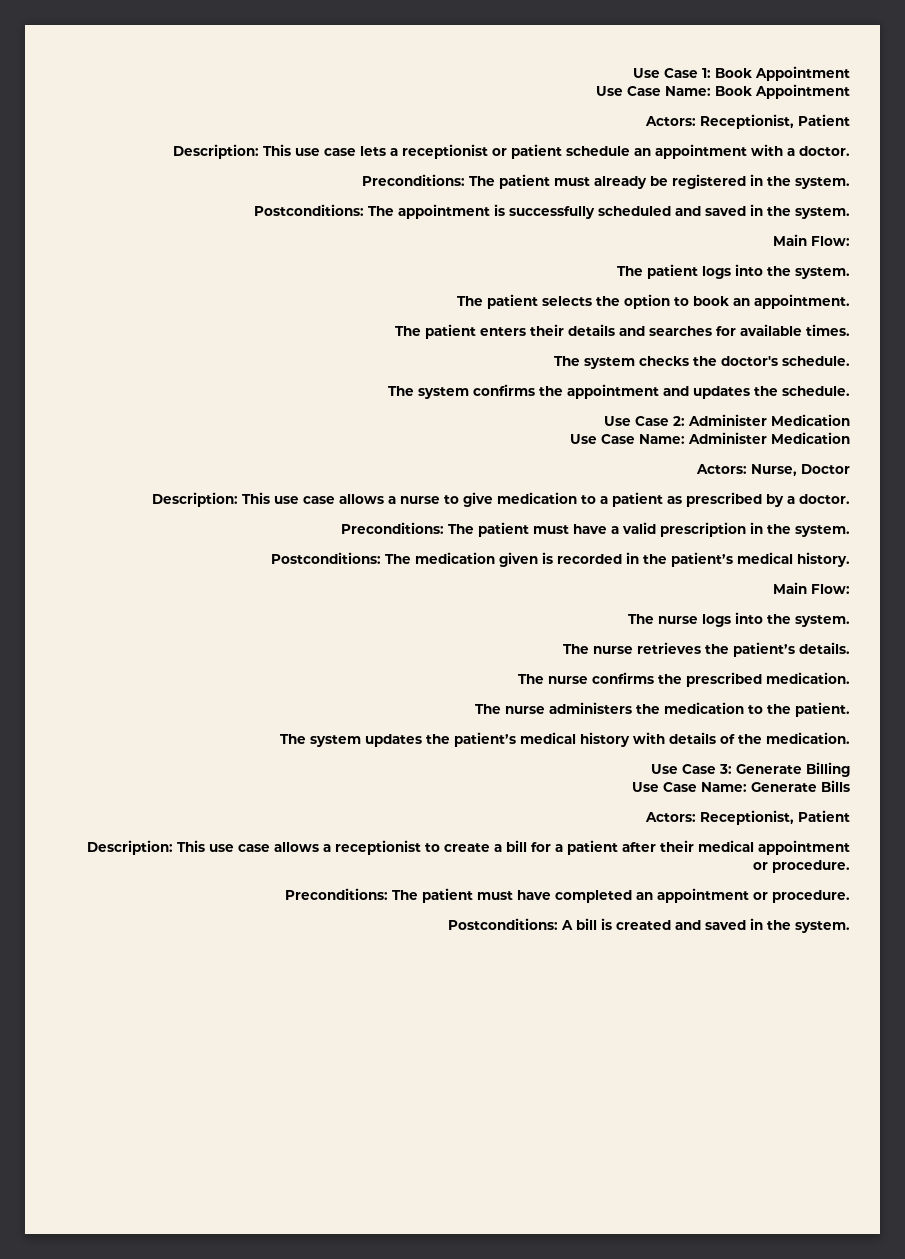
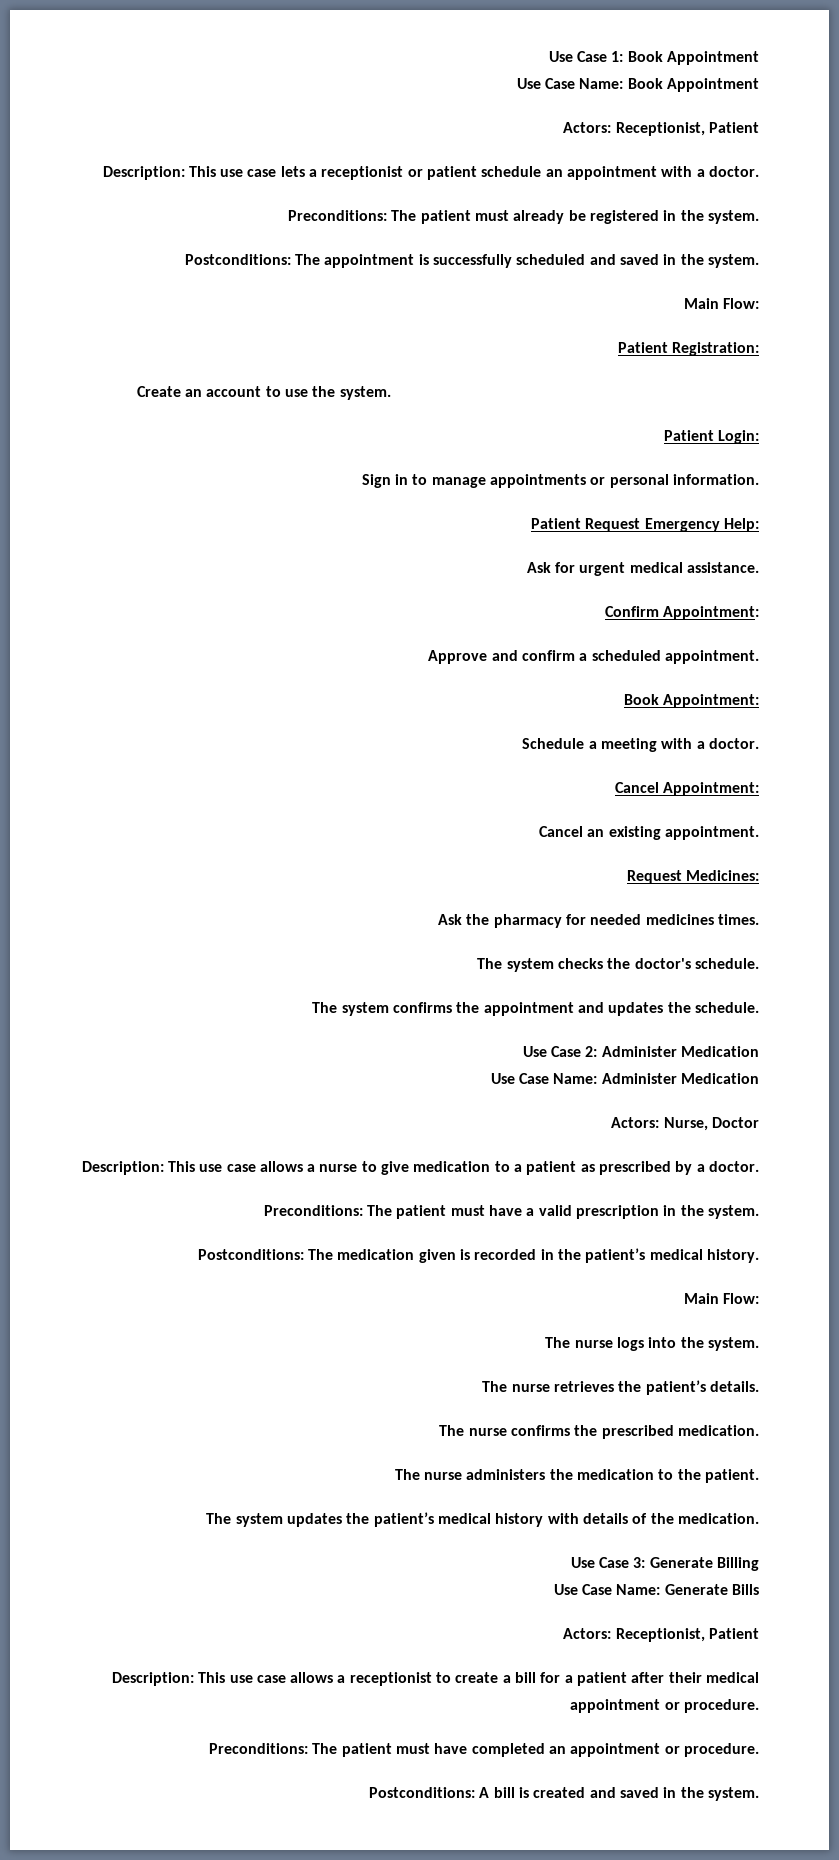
- The patient logs into the system.
- The patient selects the option to book an appointment.
- The patient enters their details and searches for available times.
+ Patient Registration:
+ Create an account to use the system.
+ Patient Login:
+ Sign in to manage appointments or personal information.
+ Patient Request Emergency Help:
+ Ask for urgent medical assistance.
+ Confirm Appointment:
+ Approve and confirm a scheduled appointment.
+ Book Appointment:
+ Schedule a meeting with a doctor.
+ Cancel Appointment:
+ Cancel an existing appointment.
+ Request Medicines:
+ Ask the pharmacy for needed medicines times.

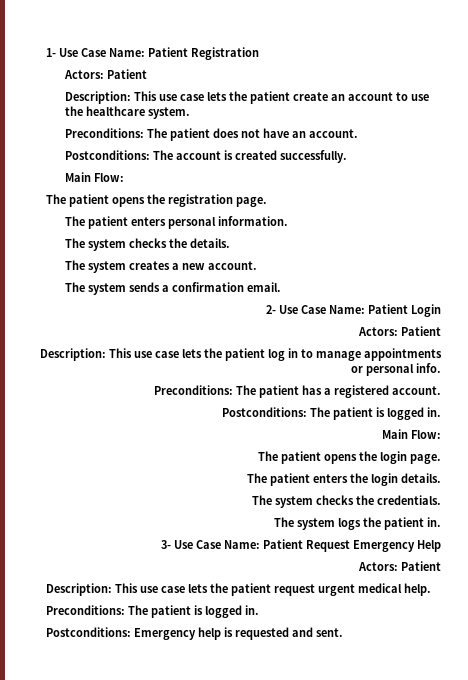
- Use Case 1: Book Appointment
- Use Case Name: Book Appointment
- Actors: Receptionist, Patient
- Description: This use case lets a receptionist or patient schedule an appointment with a doctor.
- Preconditions: The patient must already be registered in the system.
- Postconditions: The appointment is successfully scheduled and saved in the system.
+ 1- Use Case Name: Patient Registration
+ Actors: Patient
+ Description: This use case lets the patient create an account to use the healthcare system.
+ Preconditions: The patient does not have an account.
+ Postconditions: The account is created successfully.
  Main Flow:
- Patient Registration:
- Create an account to use the system.
- Patient Login:
- Sign in to manage appointments or personal information.
- Patient Request Emergency Help:
- Ask for urgent medical assistance.
- Confirm Appointment:
- Approve and confirm a scheduled appointment.
- Book Appointment:
- Schedule a meeting with a doctor.
- Cancel Appointment:
- Cancel an existing appointment.
- Request Medicines:
- Ask the pharmacy for needed medicines times.
- The system checks the doctor's schedule.
- The system confirms the appointment and updates the schedule.
- Use Case 2: Administer Medication
- Use Case Name: Administer Medication
- Actors: Nurse, Doctor
- Description: This use case allows a nurse to give medication to a patient as prescribed by a doctor.
- Preconditions: The patient must have a valid prescription in the system.
- Postconditions: The medication given is recorded in the patient’s medical history.
+ The patient opens the registration page.
+ The patient enters personal information.
+ The system checks the details.
+ The system creates a new account.
+ The system sends a confirmation email.
+ 2- Use Case Name: Patient Login
+ Actors: Patient
+ Description: This use case lets the patient log in to manage appointments or personal info.
+ Preconditions: The patient has a registered account.
+ Postconditions: The patient is logged in.
  Main Flow:
- The nurse logs into the system.
- The nurse retrieves the patient’s details.
- The nurse confirms the prescribed medication.
- The nurse administers the medication to the patient.
- The system updates the patient’s medical history with details of the medication.
- Use Case 3: Generate Billing
- Use Case Name: Generate Bills
- Actors: Receptionist, Patient
- Description: This use case allows a receptionist to create a bill for a patient after their medical appointment or procedure.
- Preconditions: The patient must have completed an appointment or procedure.
- Postconditions: A bill is created and saved in the system.
+ The patient opens the login page.
+ The patient enters the login details.
+ The system checks the credentials.
+ The system logs the patient in.
+ 3- Use Case Name: Patient Request Emergency Help
+ Actors: Patient
+ Description: This use case lets the patient request urgent medical help.
+ Preconditions: The patient is logged in.
+ Postconditions: Emergency help is requested and sent.

